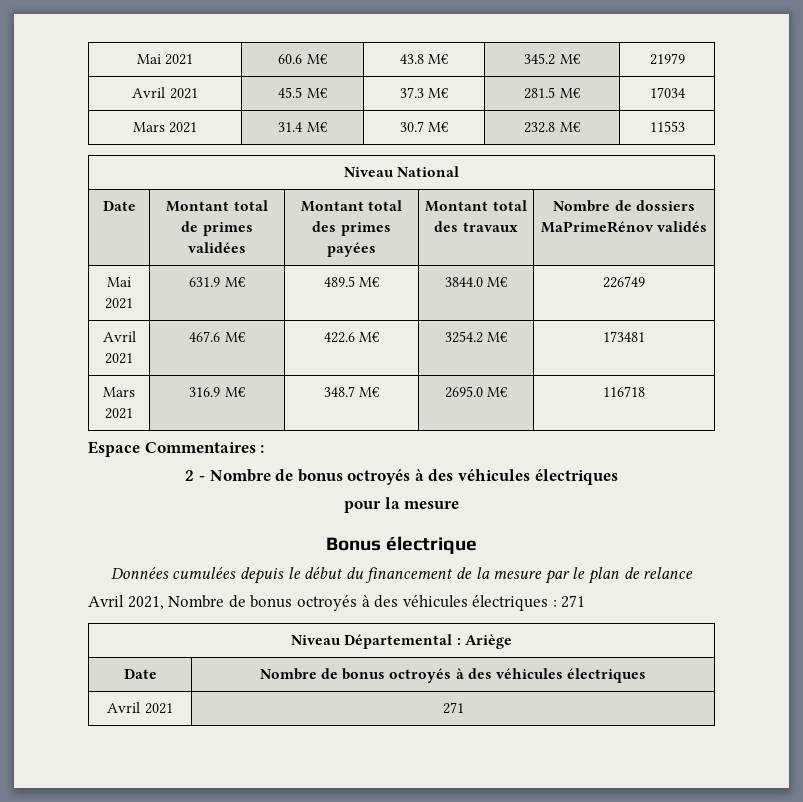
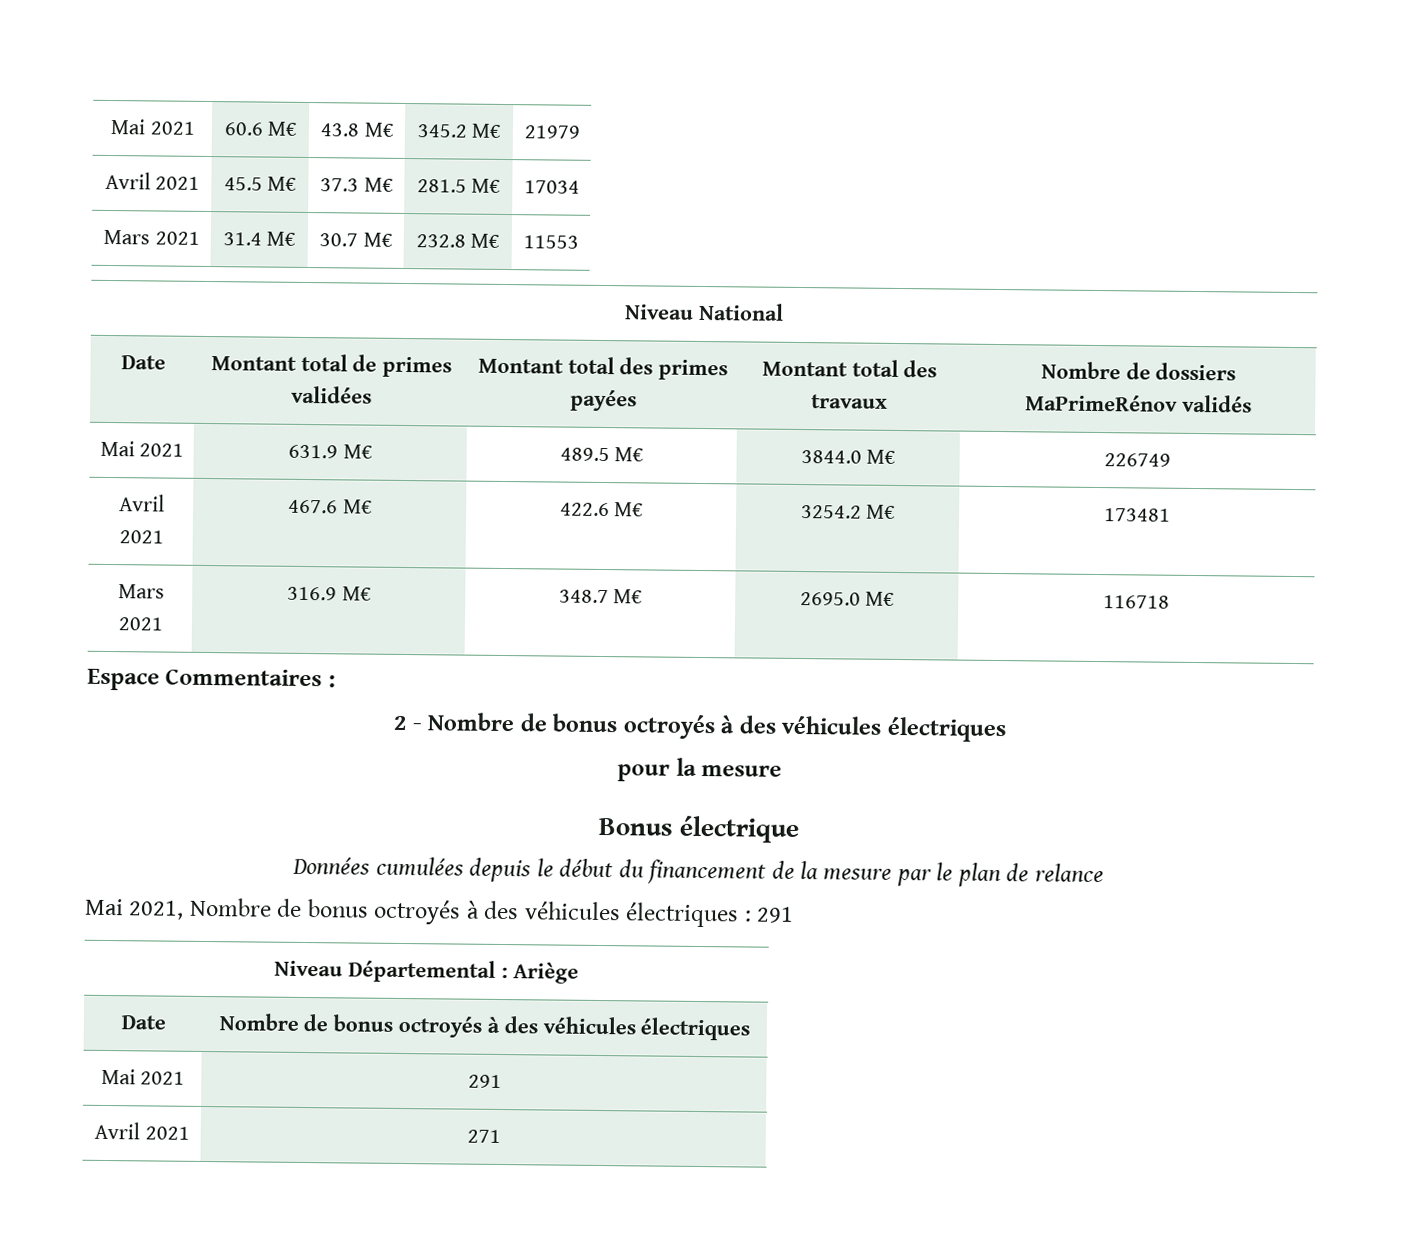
- Avril 2021, Nombre de bonus octroyés à des véhicules électriques : 271
+ Mai 2021, Nombre de bonus octroyés à des véhicules électriques : 291
+ Mai 2021 | 291

